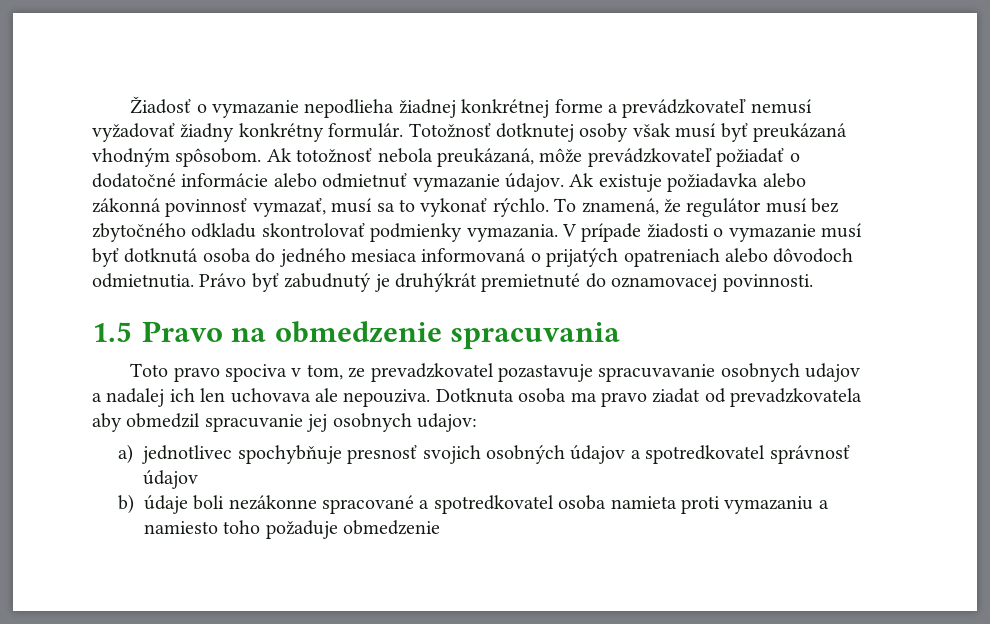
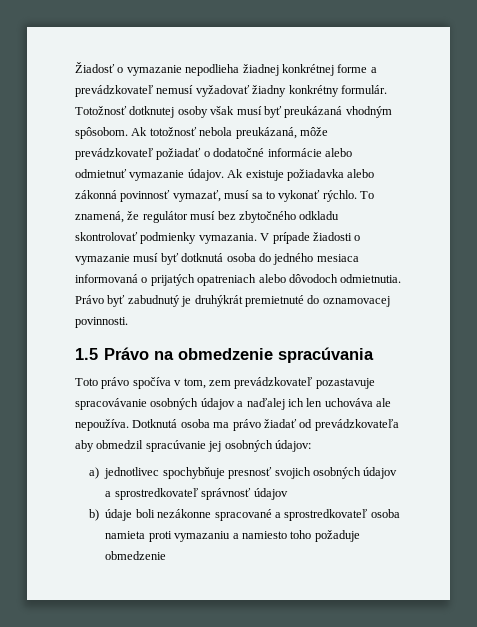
- 1.5 Pravo na obmedzenie spracuvania
+ 1.5 Právo na obmedzenie spracúvania
- Toto pravo spociva v tom, ze prevadzkovatel pozastavuje spracuvavanie osobnych udajov a nadalej ich len uchovava ale nepouziva. Dotknuta osoba ma pravo ziadat od prevadzkovatela aby obmedzil spracuvanie jej osobnych udajov:
+ Toto právo spočíva v tom, zem prevádzkovateľ pozastavuje spracovávanie osobných údajov a naďalej ich len uchováva ale nepoužíva. Dotknutá osoba ma právo žiadať od prevádzkovateľa aby obmedzil spracúvanie jej osobných údajov:
- a) jednotlivec spochybňuje presnosť svojich osobných údajov a spotredkovatel správnosť údajov
+ a) jednotlivec spochybňuje presnosť svojich osobných údajov a sprostredkovateľ správnosť údajov
- b) údaje boli nezákonne spracované a spotredkovatel osoba namieta proti vymazaniu a namiesto toho požaduje obmedzenie
+ b) údaje boli nezákonne spracované a sprostredkovateľ osoba namieta proti vymazaniu a namiesto toho požaduje obmedzenie

